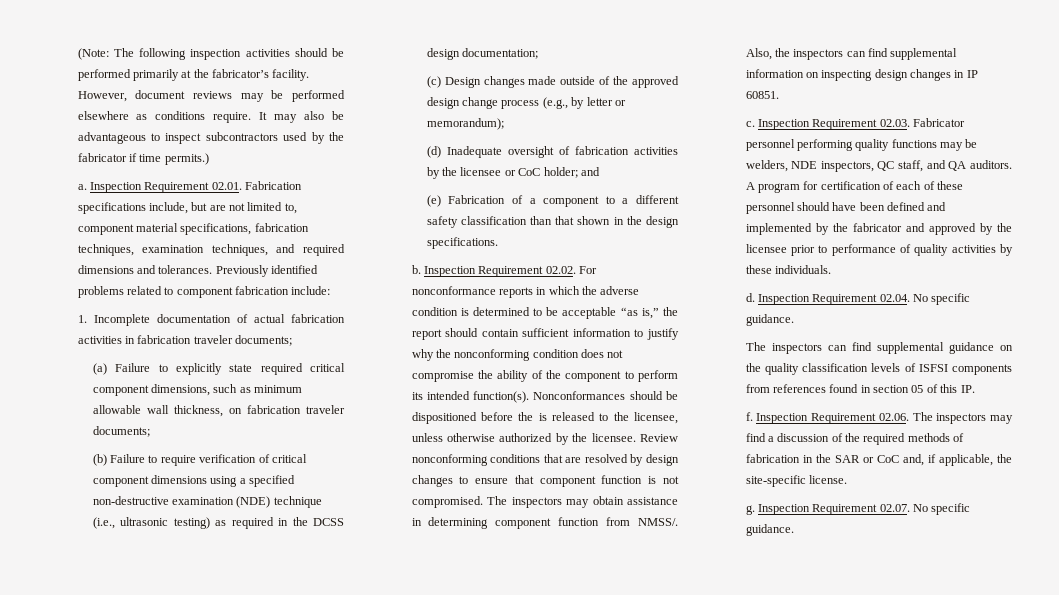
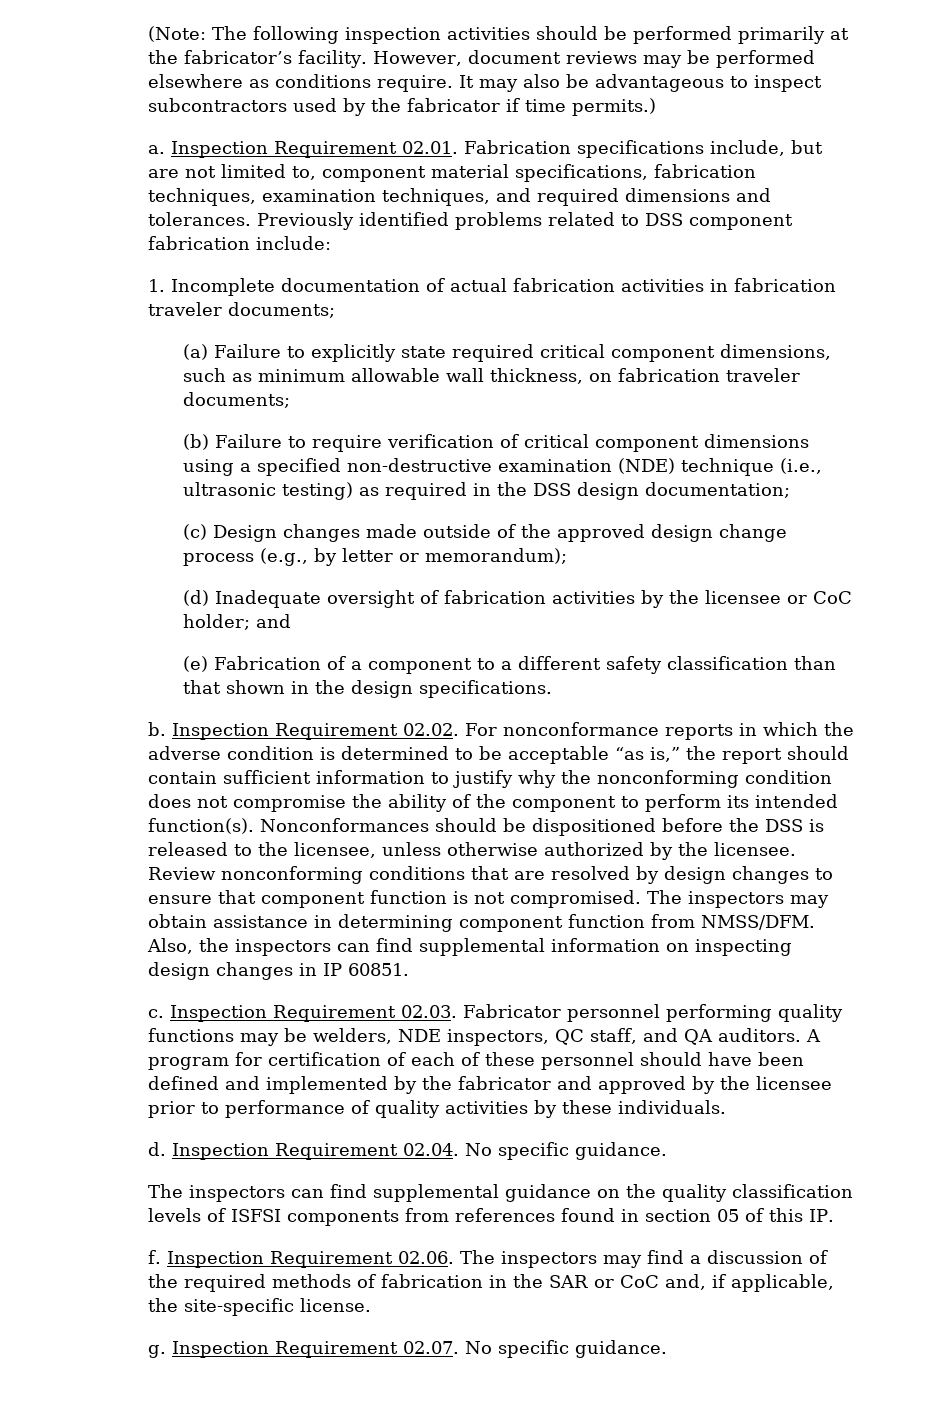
- Previously identified problems related to component fabrication include:
+ Previously identified problems related to DSS component fabrication include:
- (b) Failure to require verification of critical component dimensions using a specified non-destructive examination (NDE) technique (i.e., ultrasonic testing) as required in the DCSS design documentation;
+ (b) Failure to require verification of critical component dimensions using a specified non-destructive examination (NDE) technique (i.e., ultrasonic testing) as required in the DSS design documentation;
- Nonconformances should be dispositioned before the is released to the licensee, unless otherwise authorized by the licensee.
+ Nonconformances should be dispositioned before the DSS is released to the licensee, unless otherwise authorized by the licensee.
- The inspectors may obtain assistance in determining component function from NMSS/.
+ The inspectors may obtain assistance in determining component function from NMSS/DFM.

